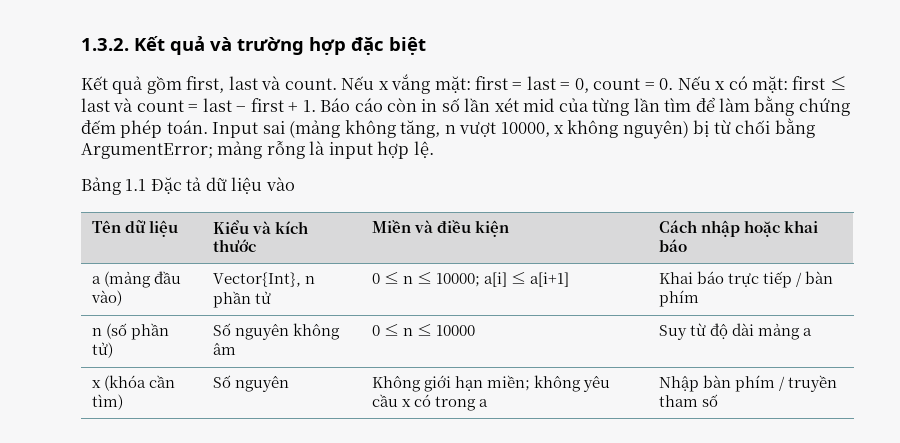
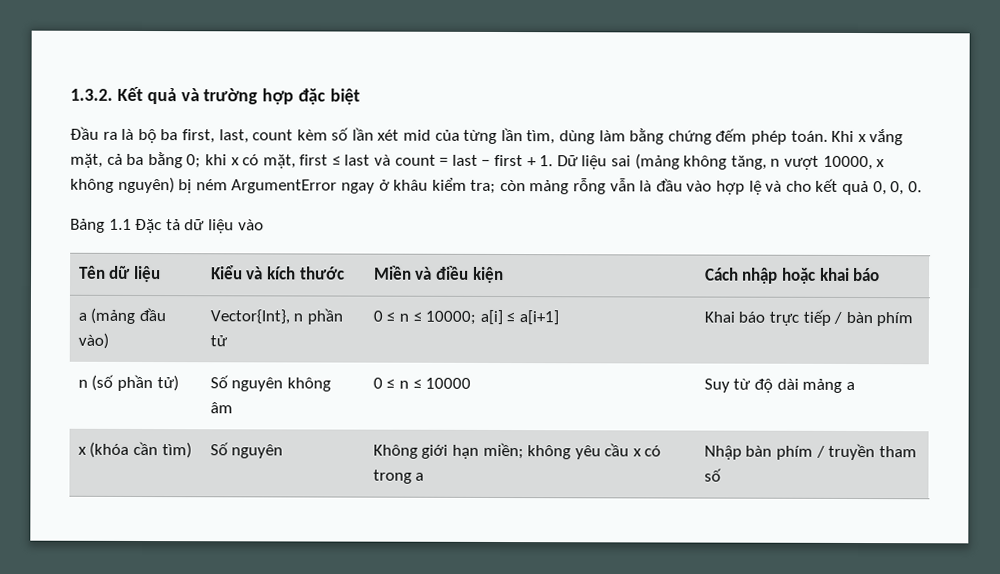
- Kết quả gồm first, last và count. Nếu x vắng mặt: first = last = 0, count = 0. Nếu x có mặt: first ≤ last và count = last − first + 1. Báo cáo còn in số lần xét mid của từng lần tìm để làm bằng chứng đếm phép toán. Input sai (mảng không tăng, n vượt 10000, x không nguyên) bị từ chối bằng ArgumentError; mảng rỗng là input hợp lệ.
+ Đầu ra là bộ ba first, last, count kèm số lần xét mid của từng lần tìm, dùng làm bằng chứng đếm phép toán. Khi x vắng mặt, cả ba bằng 0; khi x có mặt, first ≤ last và count = last − first + 1. Dữ liệu sai (mảng không tăng, n vượt 10000, x không nguyên) bị ném ArgumentError ngay ở khâu kiểm tra; còn mảng rỗng vẫn là đầu vào hợp lệ và cho kết quả 0, 0, 0.

